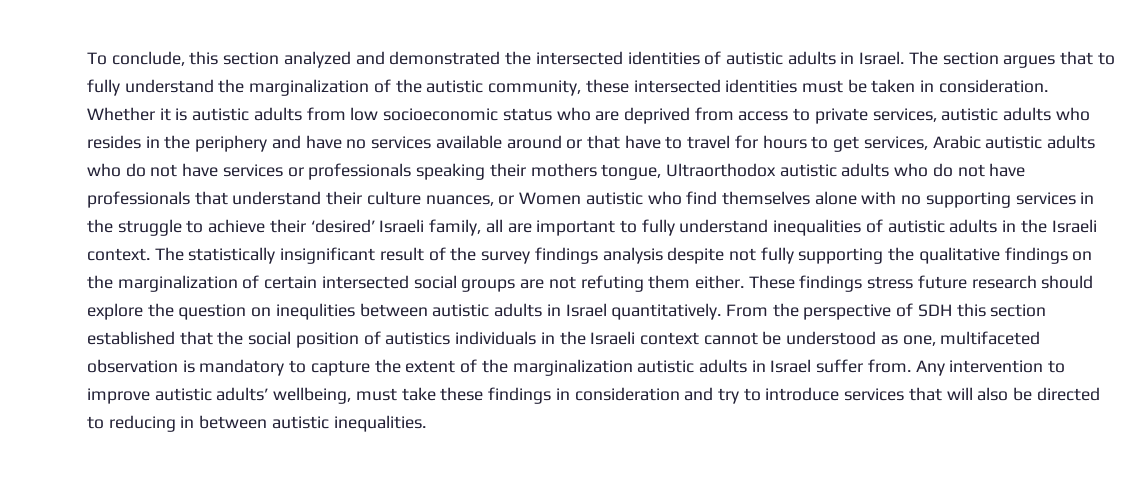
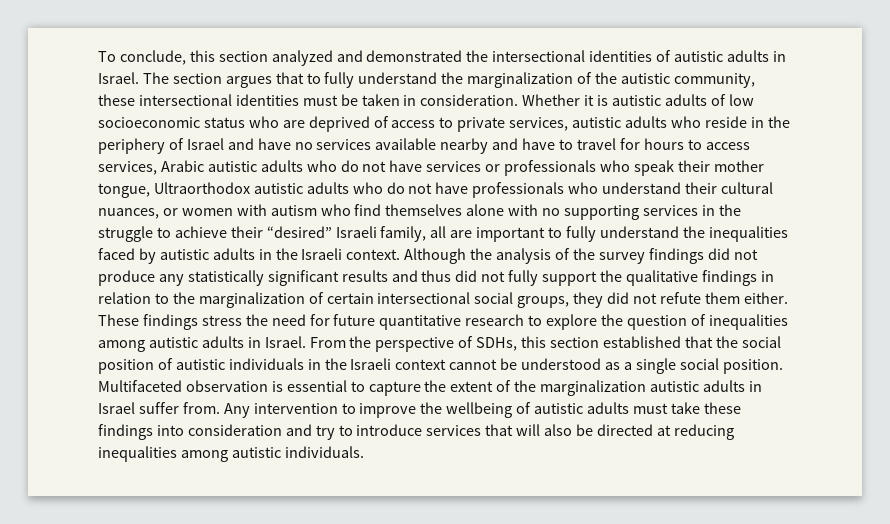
- To conclude, this section analyzed and demonstrated the intersected identities of autistic adults in Israel.
+ To conclude, this section analyzed and demonstrated the intersectional identities of autistic adults in Israel.
- The section argues that to fully understand the marginalization of the autistic community, these intersected identities must be taken in consideration.
+ The section argues that to fully understand the marginalization of the autistic community, these intersectional identities must be taken in consideration.
- Whether it is autistic adults from low socioeconomic status who are deprived from access to private services, autistic adults who resides in the periphery and have no services available around or that have to travel for hours to get services, Arabic autistic adults who do not have services or professionals speaking their mothers tongue, Ultraorthodox autistic adults who do not have professionals that understand their culture nuances, or Women autistic who find themselves alone with no supporting services in the struggle to achieve their ‘desired’ Israeli family, all are important to fully understand inequalities of autistic adults in the Israeli context.
+ Whether it is autistic adults of low socioeconomic status who are deprived of access to private services, autistic adults who reside in the periphery of Israel and have no services available nearby and have to travel for hours to access services, Arabic autistic adults who do not have services or professionals who speak their mother tongue, Ultraorthodox autistic adults who do not have professionals who understand their cultural nuances, or women with autism who find themselves alone with no supporting services in the struggle to achieve their “desired” Israeli family, all are important to fully understand the inequalities faced by autistic adults in the Israeli context.
- The statistically insignificant result of the survey findings analysis despite not fully supporting the qualitative findings on the marginalization of certain intersected social groups are not refuting them either.
+ Although the analysis of the survey findings did not produce any statistically significant results and thus did not fully support the qualitative findings in relation to the marginalization of certain intersectional social groups, they did not refute them either.
- These findings stress future research should explore the question on inequlities between autistic adults in Israel quantitatively.
+ These findings stress the need for future quantitative research to explore the question of inequalities among autistic adults in Israel.
- From the perspective of SDH this section established that the social position of autistics individuals in the Israeli context cannot be understood as one, multifaceted observation is mandatory to capture the extent of the marginalization autistic adults in Israel suffer from.
+ From the perspective of SDHs, this section established that the social position of autistic individuals in the Israeli context cannot be understood as a single social position. Multifaceted observation is essential to capture the extent of the marginalization autistic adults in Israel suffer from.
- Any intervention to improve autistic adults’ wellbeing, must take these findings in consideration and try to introduce services that will also be directed to reducing in between autistic inequalities.
+ Any intervention to improve the wellbeing of autistic adults must take these findings into consideration and try to introduce services that will also be directed at reducing inequalities among autistic individuals.

